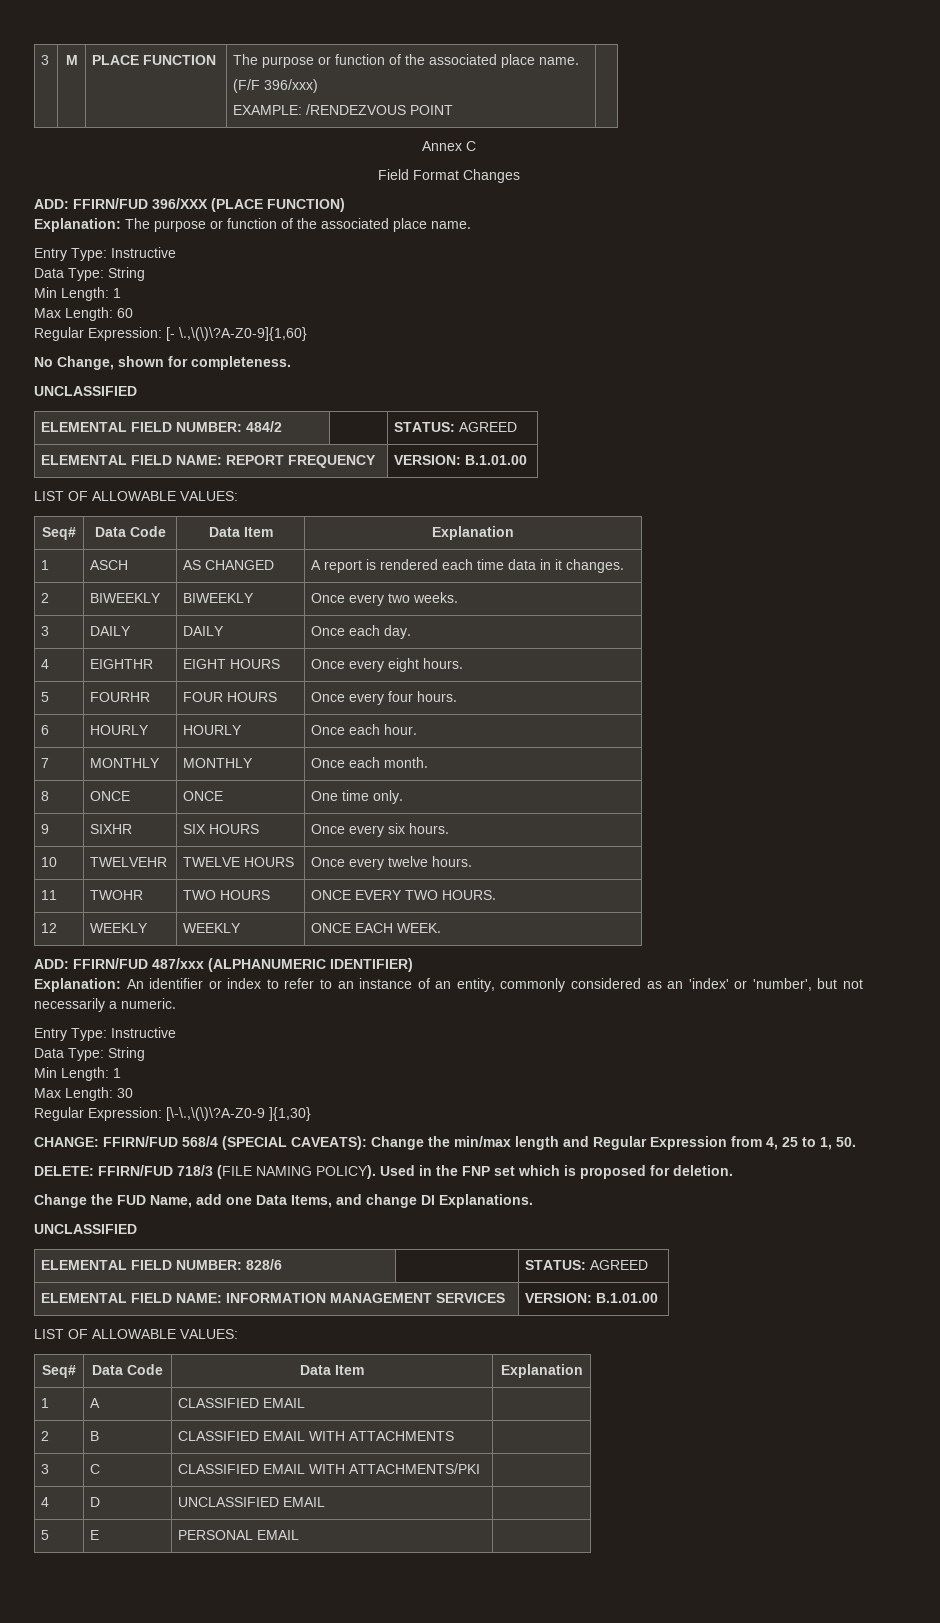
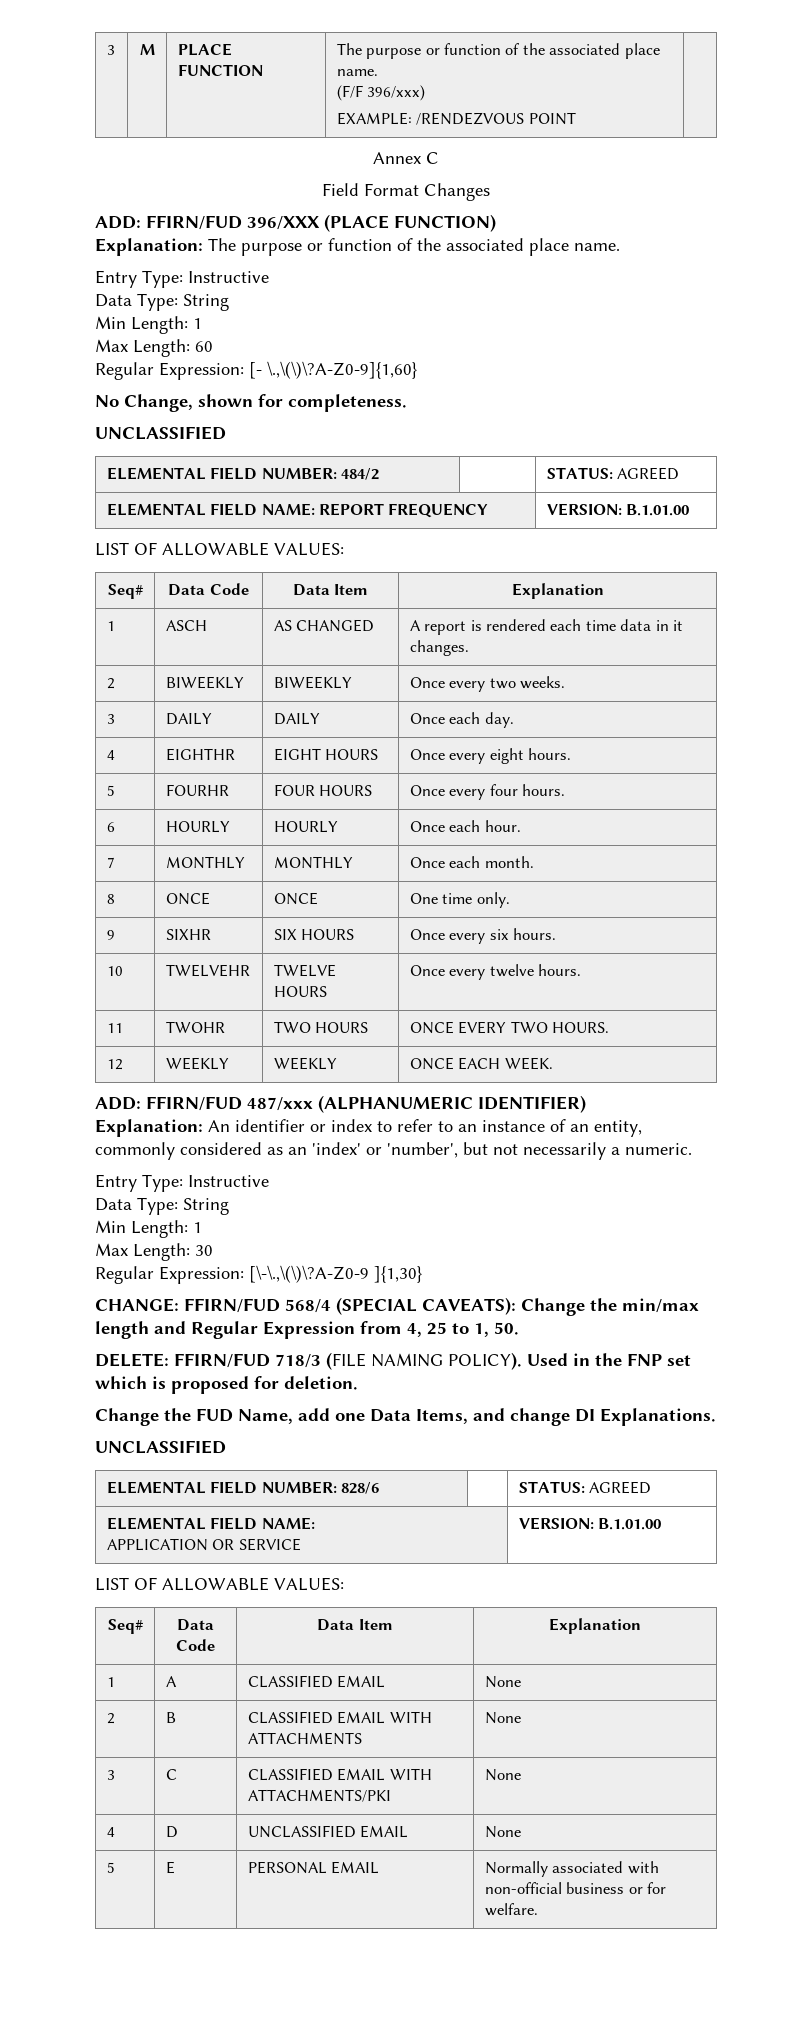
  ELEMENTAL FIELD NUMBER: 828/6 | | STATUS: AGREED
- ELEMENTAL FIELD NAME: INFORMATION MANAGEMENT SERVICES | VERSION: B.1.01.00
+ ELEMENTAL FIELD NAME:
+ APPLICATION OR SERVICE | VERSION: B.1.01.00
- 1 | A | CLASSIFIED EMAIL |
+ 1 | A | CLASSIFIED EMAIL | None
- 2 | B | CLASSIFIED EMAIL WITH ATTACHMENTS |
+ 2 | B | CLASSIFIED EMAIL WITH ATTACHMENTS | None
- 3 | C | CLASSIFIED EMAIL WITH ATTACHMENTS/PKI |
+ 3 | C | CLASSIFIED EMAIL WITH ATTACHMENTS/PKI | None
- 4 | D | UNCLASSIFIED EMAIL |
+ 4 | D | UNCLASSIFIED EMAIL | None
- 5 | E | PERSONAL EMAIL |
+ 5 | E | PERSONAL EMAIL | Normally associated with non-official business or for welfare.

